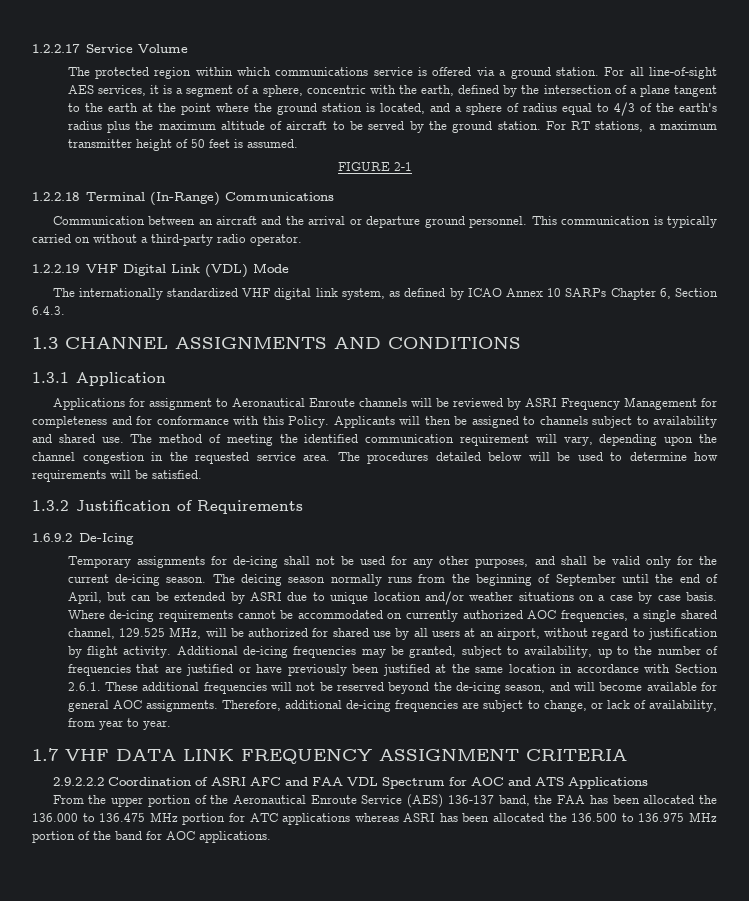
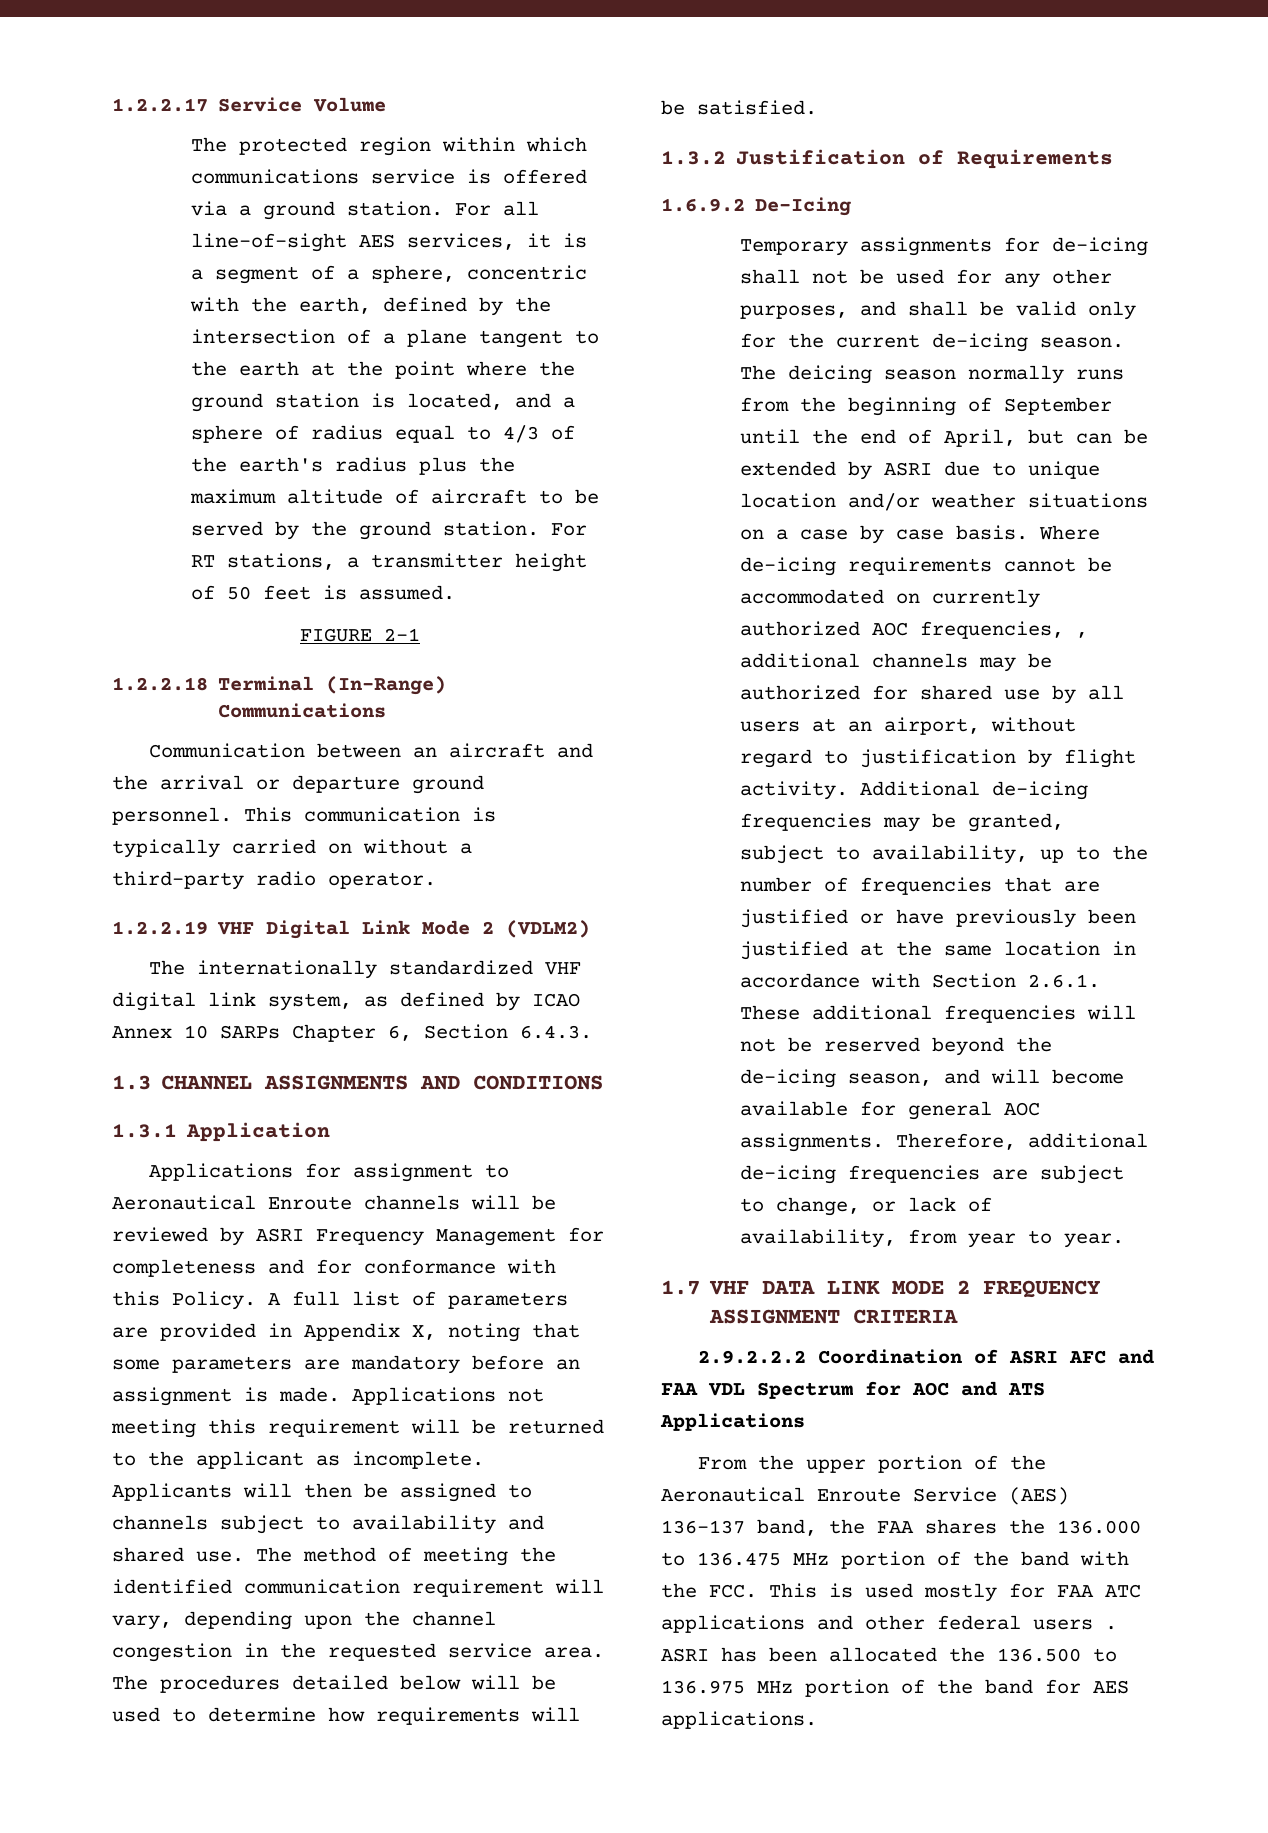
- For RT stations, a maximum transmitter height of 50 feet is assumed.
+ For RT stations, a transmitter height of 50 feet is assumed.
- 1.2.2.19 VHF Digital Link (VDL) Mode
+ 1.2.2.19 VHF Digital Link Mode 2 (VDLM2)
+ A full list of parameters are provided in Appendix X, noting that some parameters are mandatory before an assignment is made. Applications not meeting this requirement will be returned to the applicant as incomplete.
- Where de-icing requirements cannot be accommodated on currently authorized AOC frequencies, a single shared channel, 129.525 MHz, will be authorized for shared use by all users at an airport, without regard to justification by flight activity.
+ Where de-icing requirements cannot be accommodated on currently authorized AOC frequencies, , additional channels may be authorized for shared use by all users at an airport, without regard to justification by flight activity.
- 1.7 VHF DATA LINK FREQUENCY ASSIGNMENT CRITERIA
+ 1.7 VHF DATA LINK MODE 2 FREQUENCY ASSIGNMENT CRITERIA
- From the upper portion of the Aeronautical Enroute Service (AES) 136-137 band, the FAA has been allocated the 136.000 to 136.475 MHz portion for ATC applications whereas ASRI has been allocated the 136.500 to 136.975 MHz portion of the band for AOC applications.
+ From the upper portion of the Aeronautical Enroute Service (AES) 136-137 band, the FAA shares the 136.000 to 136.475 MHz portion of the band with the FCC. This is used mostly for FAA ATC applications and other federal users . ASRI has been allocated the 136.500 to 136.975 MHz portion of the band for AES applications.

